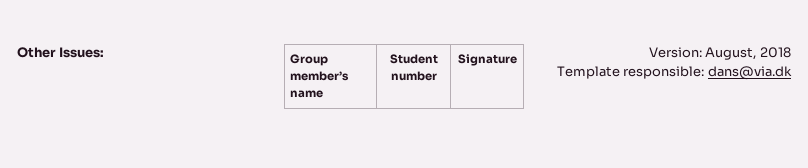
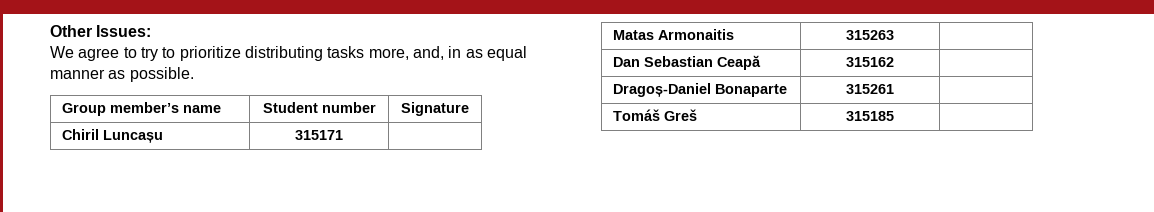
+ We agree to try to prioritize distributing tasks more, and, in as equal manner as possible.
- Version: August, 2018
- Template responsible: dans@via.dk
+ Chiril Luncașu | 315171 |
+ Matas Armonaitis | 315263 |
+ Dan Sebastian Ceapă | 315162 |
+ Dragoș-Daniel Bonaparte | 315261 |
+ Tomáš Greš | 315185 |

